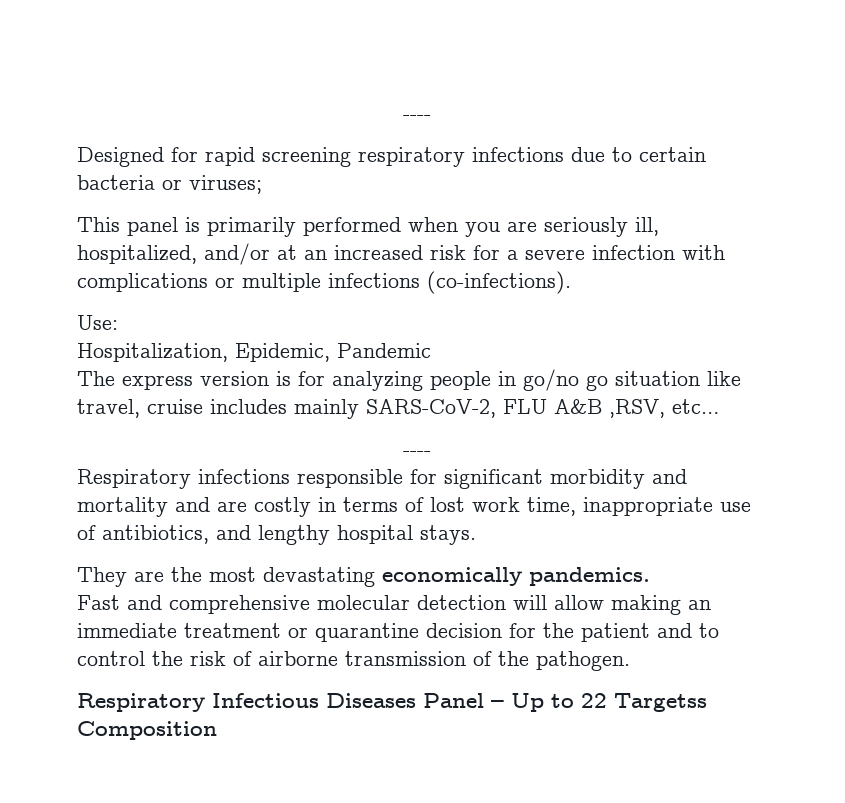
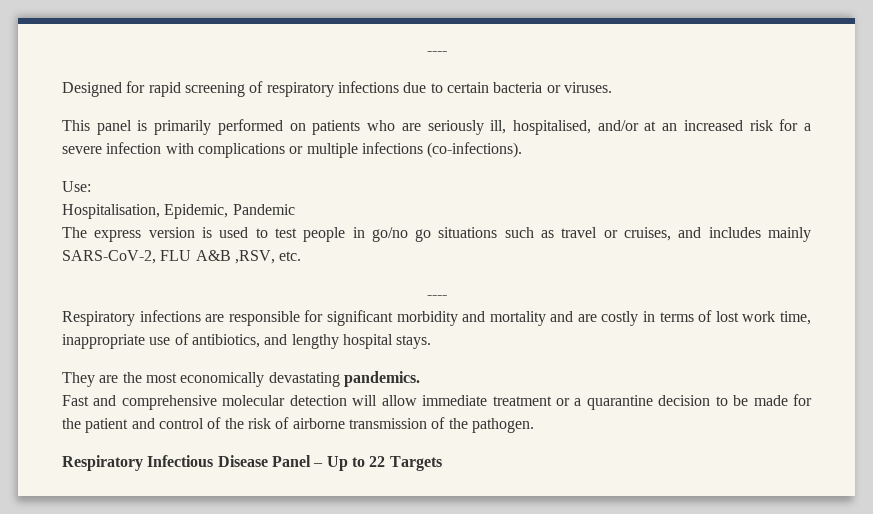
- Designed for rapid screening respiratory infections due to certain bacteria or viruses;
+ Designed for rapid screening of respiratory infections due to certain bacteria or viruses.
- This panel is primarily performed when you are seriously ill, hospitalized, and/or at an increased risk for a severe infection with complications or multiple infections (co-infections).
+ This panel is primarily performed on patients who are seriously ill, hospitalised, and/or at an increased risk for a severe infection with complications or multiple infections (co-infections).
- Hospitalization, Epidemic, Pandemic
+ Hospitalisation, Epidemic, Pandemic
- The express version is for analyzing people in go/no go situation like travel, cruise includes mainly SARS-CoV-2, FLU A&B ,RSV, etc…
+ The express version is used to test people in go/no go situations such as travel or cruises, and includes mainly SARS-CoV-2, FLU A&B ,RSV, etc.
- Respiratory infections responsible for significant morbidity and mortality and are costly in terms of lost work time, inappropriate use of antibiotics, and lengthy hospital stays.
+ Respiratory infections are responsible for significant morbidity and mortality and are costly in terms of lost work time, inappropriate use of antibiotics, and lengthy hospital stays.
- They are the most devastating economically pandemics.
+ They are the most economically devastating pandemics.
- Fast and comprehensive molecular detection will allow making an immediate treatment or quarantine decision for the patient and to control the risk of airborne transmission of the pathogen.
+ Fast and comprehensive molecular detection will allow immediate treatment or a quarantine decision to be made for the patient and control of the risk of airborne transmission of the pathogen.
- Respiratory Infectious Diseases Panel – Up to 22 Targetss Composition
+ Respiratory Infectious Disease Panel – Up to 22 Targets

